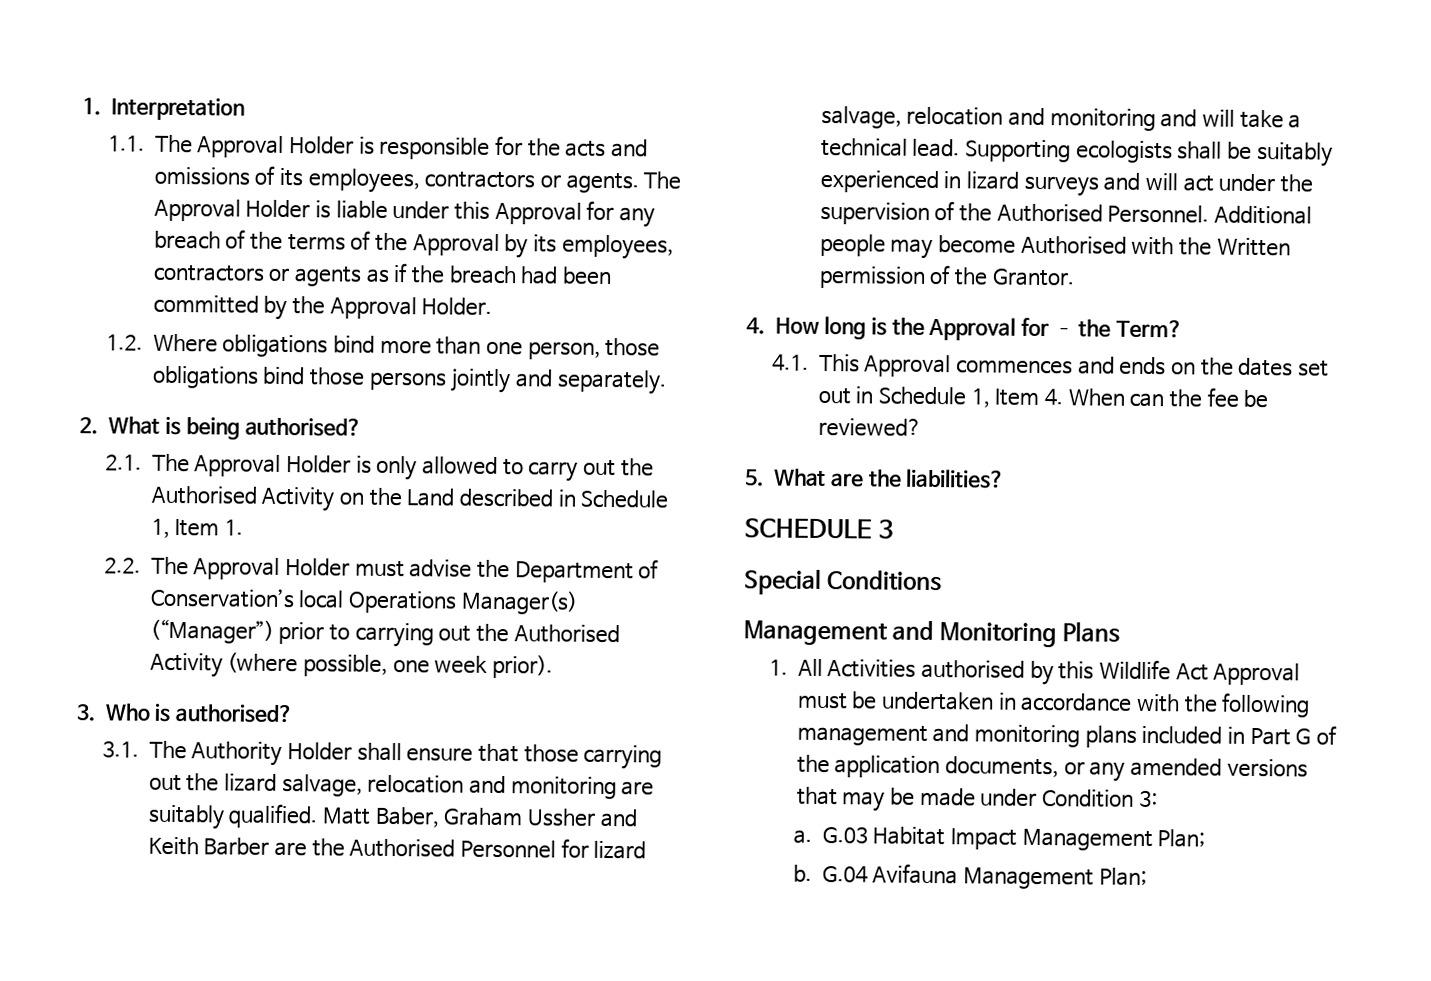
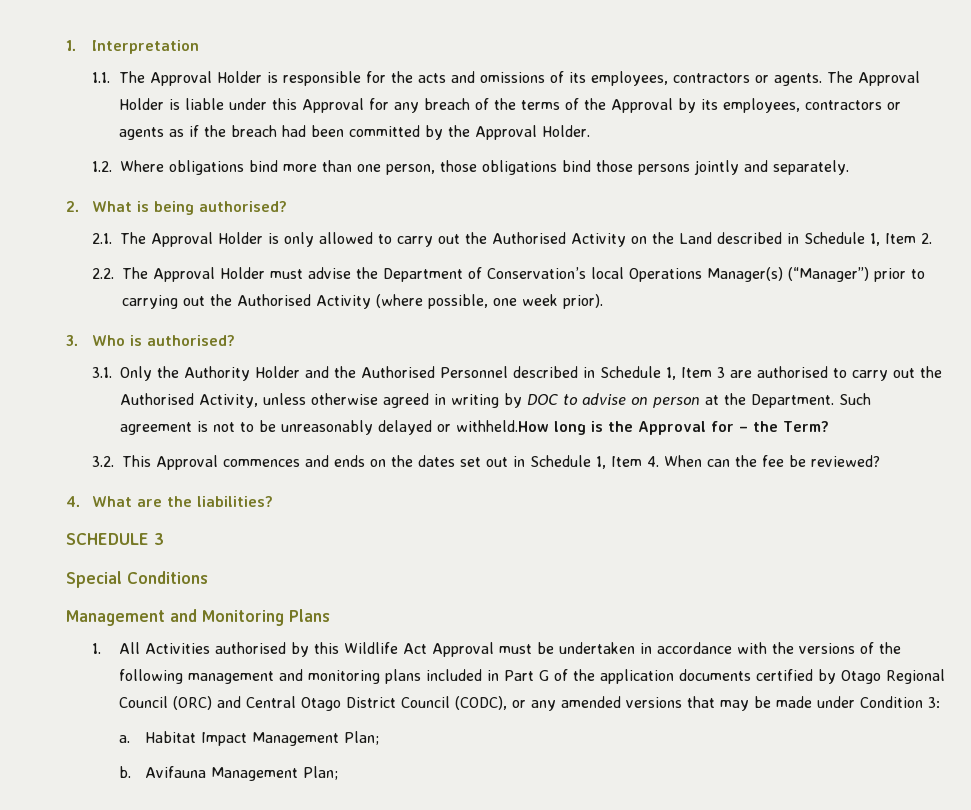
- 2.1. The Approval Holder is only allowed to carry out the Authorised Activity on the Land described in Schedule 1, Item 1.
+ 2.1. The Approval Holder is only allowed to carry out the Authorised Activity on the Land described in Schedule 1, Item 2.
- 3.1. The Authority Holder shall ensure that those carrying out the lizard salvage, relocation and monitoring are suitably qualified. Matt Baber, Graham Ussher and Keith Barber are the Authorised Personnel for lizard salvage, relocation and monitoring and will take a technical lead. Supporting ecologists shall be suitably experienced in lizard surveys and will act under the supervision of the Authorised Personnel. Additional people may become Authorised with the Written permission of the Grantor.
- 4. How long is the Approval for – the Term?
+ 3.1. Only the Authority Holder and the Authorised Personnel described in Schedule 1, Item 3 are authorised to carry out the Authorised Activity, unless otherwise agreed in writing by DOC to advise on person at the Department. Such agreement is not to be unreasonably delayed or withheld.How long is the Approval for – the Term?
- 4.1. This Approval commences and ends on the dates set out in Schedule 1, Item 4. When can the fee be reviewed?
+ 3.2. This Approval commences and ends on the dates set out in Schedule 1, Item 4. When can the fee be reviewed?
- 5. What are the liabilities?
+ 4. What are the liabilities?
- 1. All Activities authorised by this Wildlife Act Approval must be undertaken in accordance with the following management and monitoring plans included in Part G of the application documents, or any amended versions that may be made under Condition 3:
+ 1. All Activities authorised by this Wildlife Act Approval must be undertaken in accordance with the versions of the following management and monitoring plans included in Part G of the application documents certified by Otago Regional Council (ORC) and Central Otago District Council (CODC), or any amended versions that may be made under Condition 3:
- G.03 Habitat Impact Management Plan;
+ Habitat Impact Management Plan;
- G.04 Avifauna Management Plan;
+ Avifauna Management Plan;

